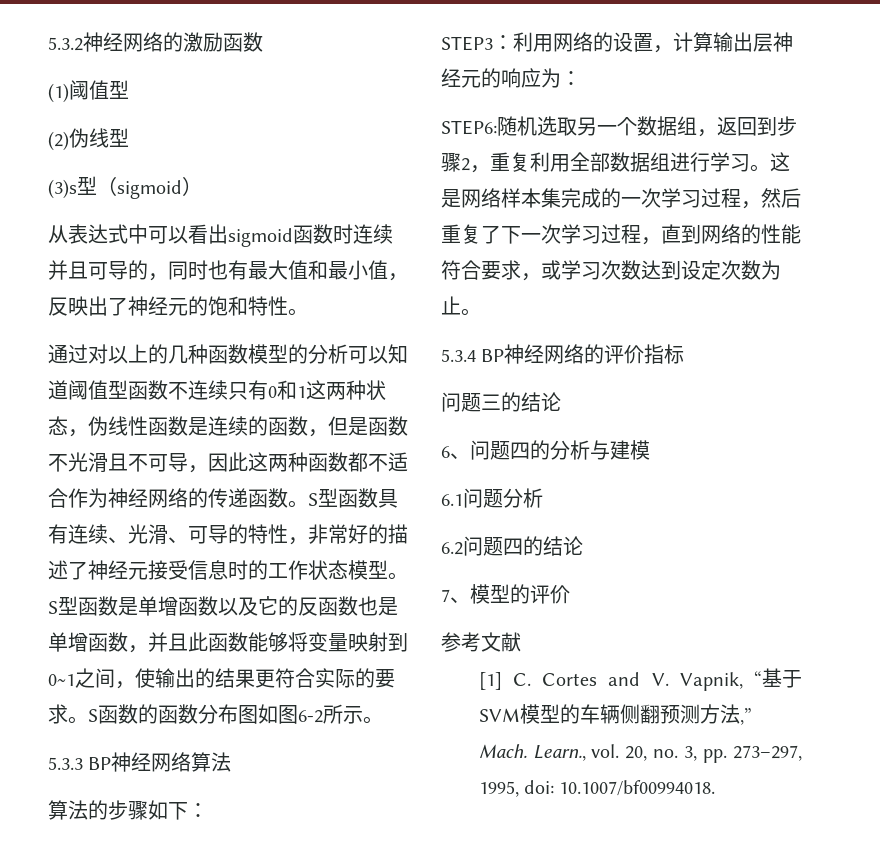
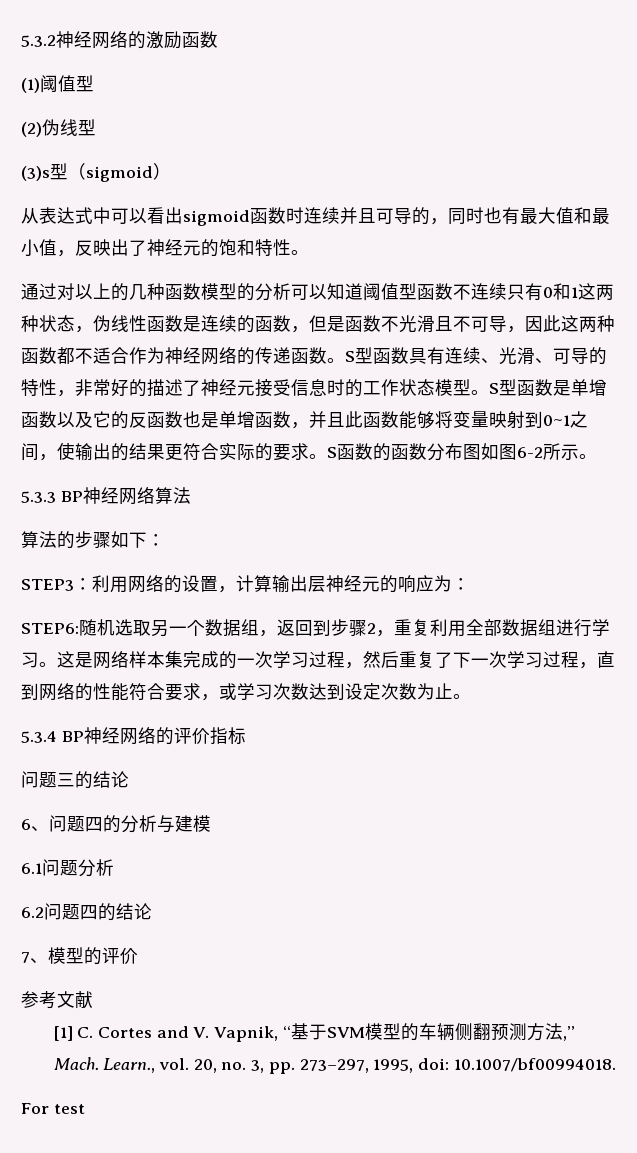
+ For test

